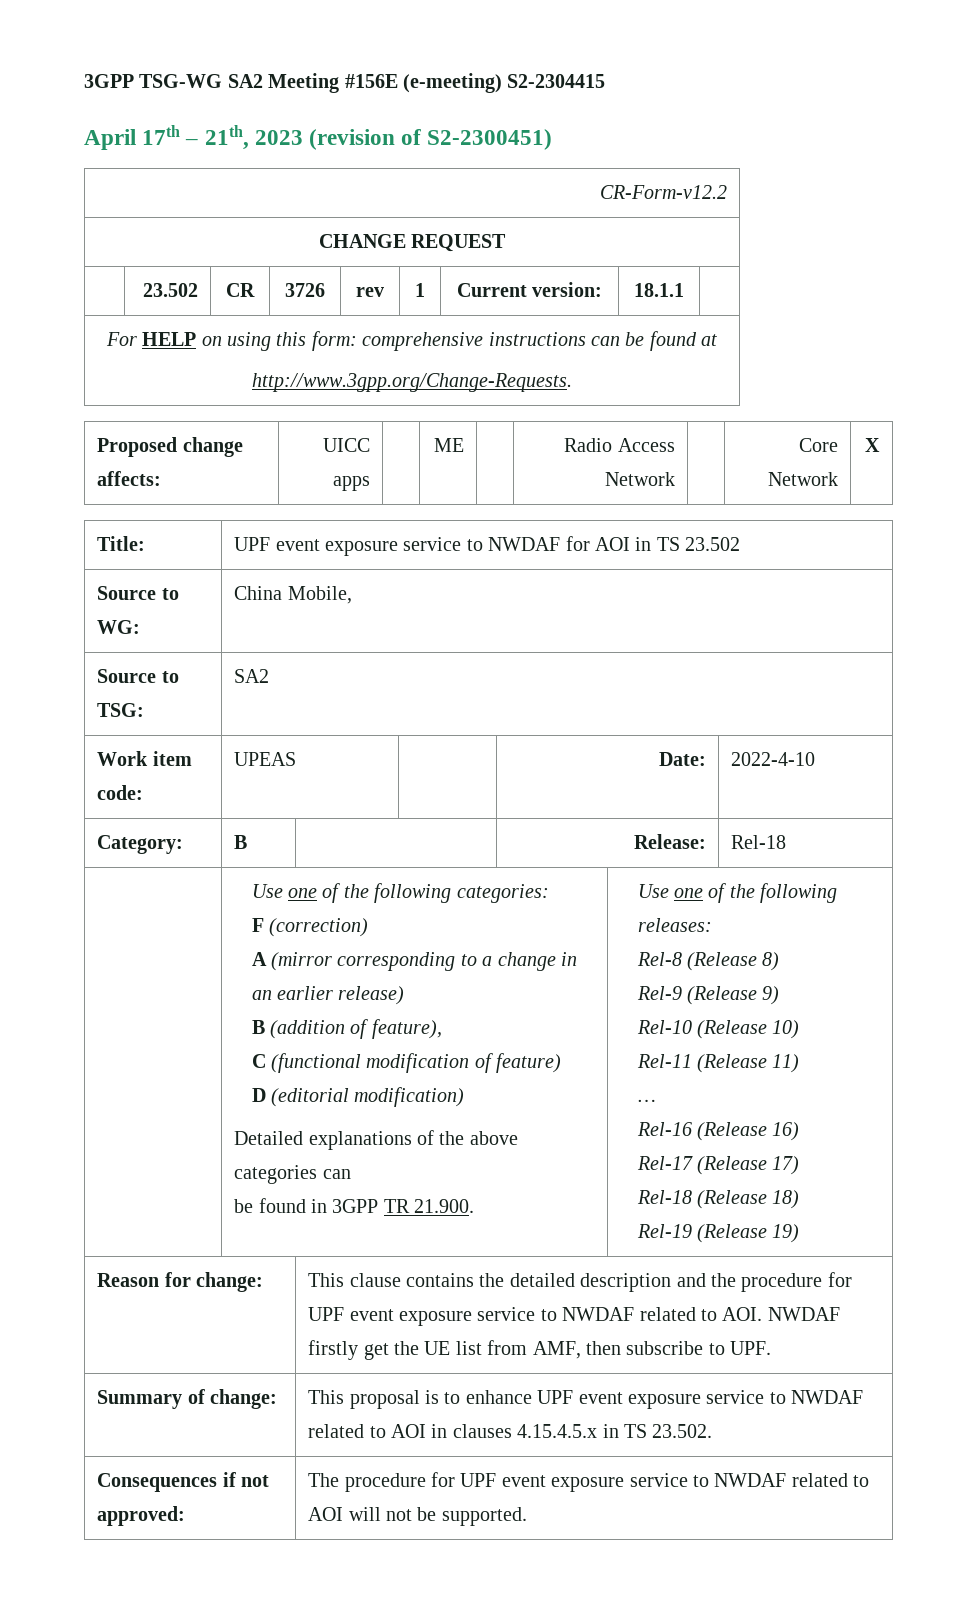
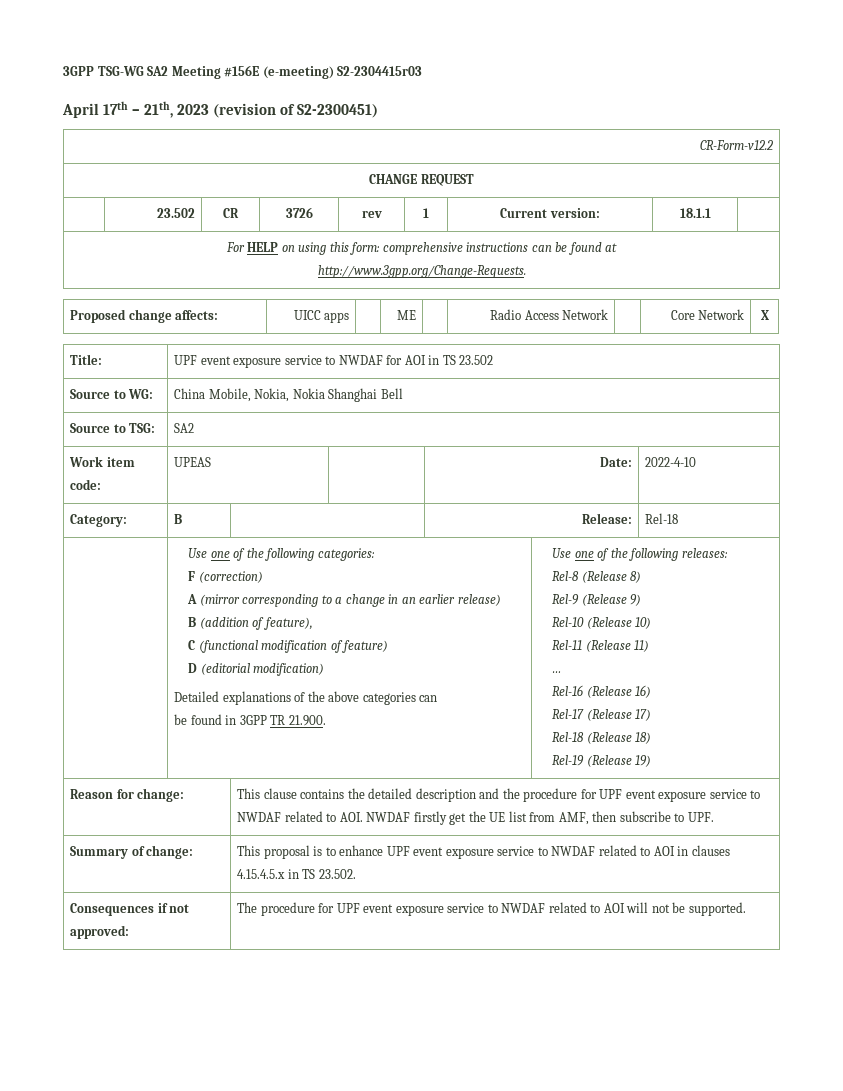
- 3GPP TSG-WG SA2 Meeting #156E (e-meeting) S2-2304415
+ 3GPP TSG-WG SA2 Meeting #156E (e-meeting) S2-2304415r03
- Source to WG: | China Mobile,
+ Source to WG: | China Mobile, Nokia, Nokia Shanghai Bell

